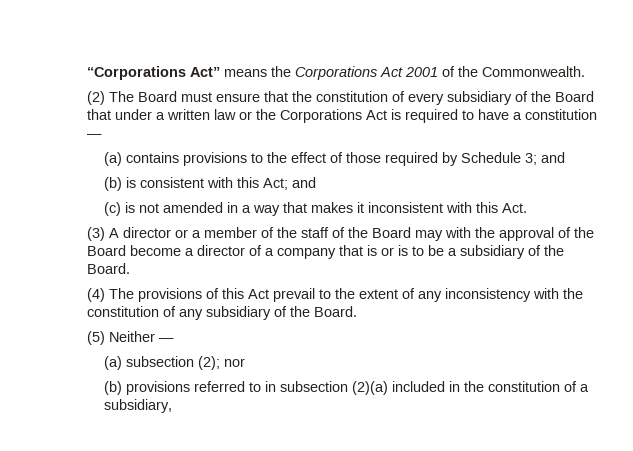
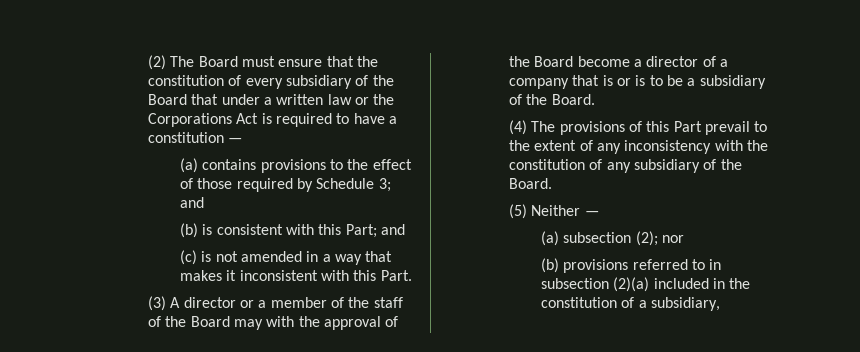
- “Corporations Act” means the Corporations Act 2001 of the Commonwealth.
- (b) is consistent with this Act; and
+ (b) is consistent with this Part; and
- (c) is not amended in a way that makes it inconsistent with this Act.
+ (c) is not amended in a way that makes it inconsistent with this Part.
- (4) The provisions of this Act prevail to the extent of any inconsistency with the constitution of any subsidiary of the Board.
+ (4) The provisions of this Part prevail to the extent of any inconsistency with the constitution of any subsidiary of the Board.

